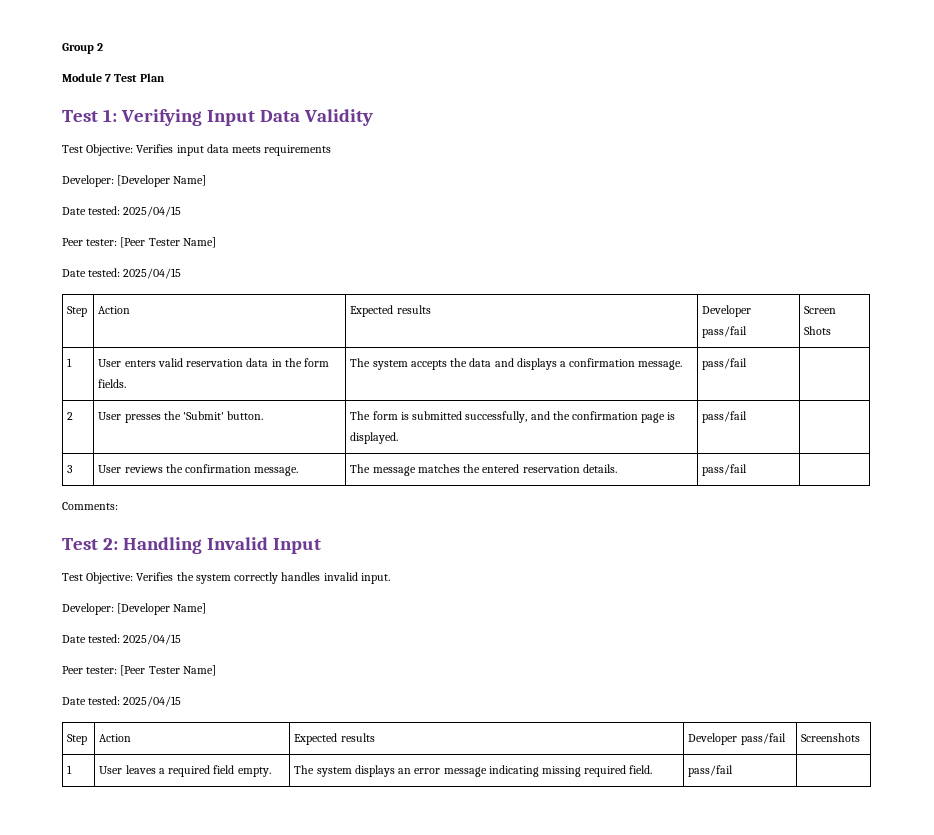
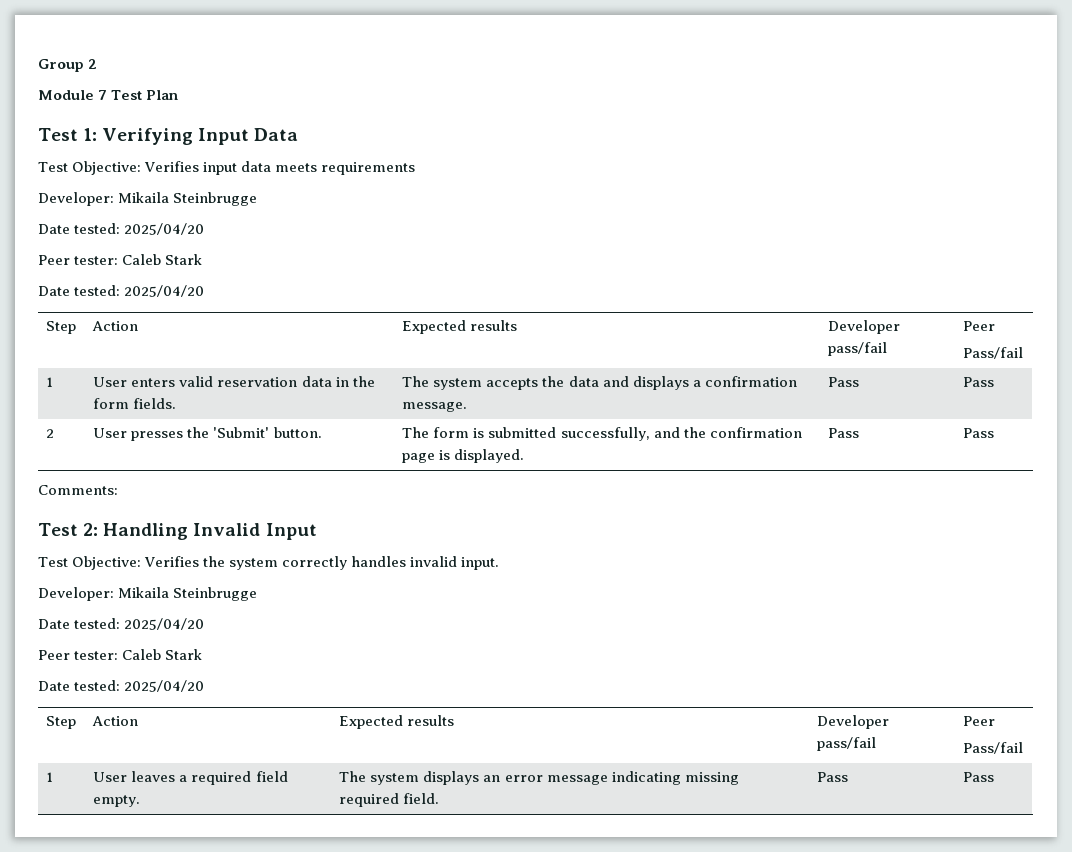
- Test 1: Verifying Input Data Validity
+ Test 1: Verifying Input Data
  Test Objective: Verifies input data meets requirements
- Developer: [Developer Name]
- Date tested: 2025/04/15
- Peer tester: [Peer Tester Name]
- Date tested: 2025/04/15
- Step | Action | Expected results | Developer pass/fail | Screen Shots
+ Developer: Mikaila Steinbrugge
+ Date tested: 2025/04/20
+ Peer tester: Caleb Stark
+ Date tested: 2025/04/20
+ Step | Action | Expected results | Developer pass/fail | Peer
+ Pass/fail
- 1 | User enters valid reservation data in the form fields. | The system accepts the data and displays a confirmation message. | pass/fail |
+ 1 | User enters valid reservation data in the form fields. | The system accepts the data and displays a confirmation message. | Pass | Pass
- 2 | User presses the 'Submit' button. | The form is submitted successfully, and the confirmation page is displayed. | pass/fail |
- 3 | User reviews the confirmation message. | The message matches the entered reservation details. | pass/fail |
+ 2 | User presses the 'Submit' button. | The form is submitted successfully, and the confirmation page is displayed. | Pass | Pass
  Test Objective: Verifies the system correctly handles invalid input.
- Developer: [Developer Name]
- Date tested: 2025/04/15
- Peer tester: [Peer Tester Name]
- Date tested: 2025/04/15
- Step | Action | Expected results | Developer pass/fail | Screenshots
+ Developer: Mikaila Steinbrugge
+ Date tested: 2025/04/20
+ Peer tester: Caleb Stark
+ Date tested: 2025/04/20
+ Step | Action | Expected results | Developer pass/fail | Peer
+ Pass/fail
- 1 | User leaves a required field empty. | The system displays an error message indicating missing required field. | pass/fail |
+ 1 | User leaves a required field empty. | The system displays an error message indicating missing required field. | Pass | Pass

